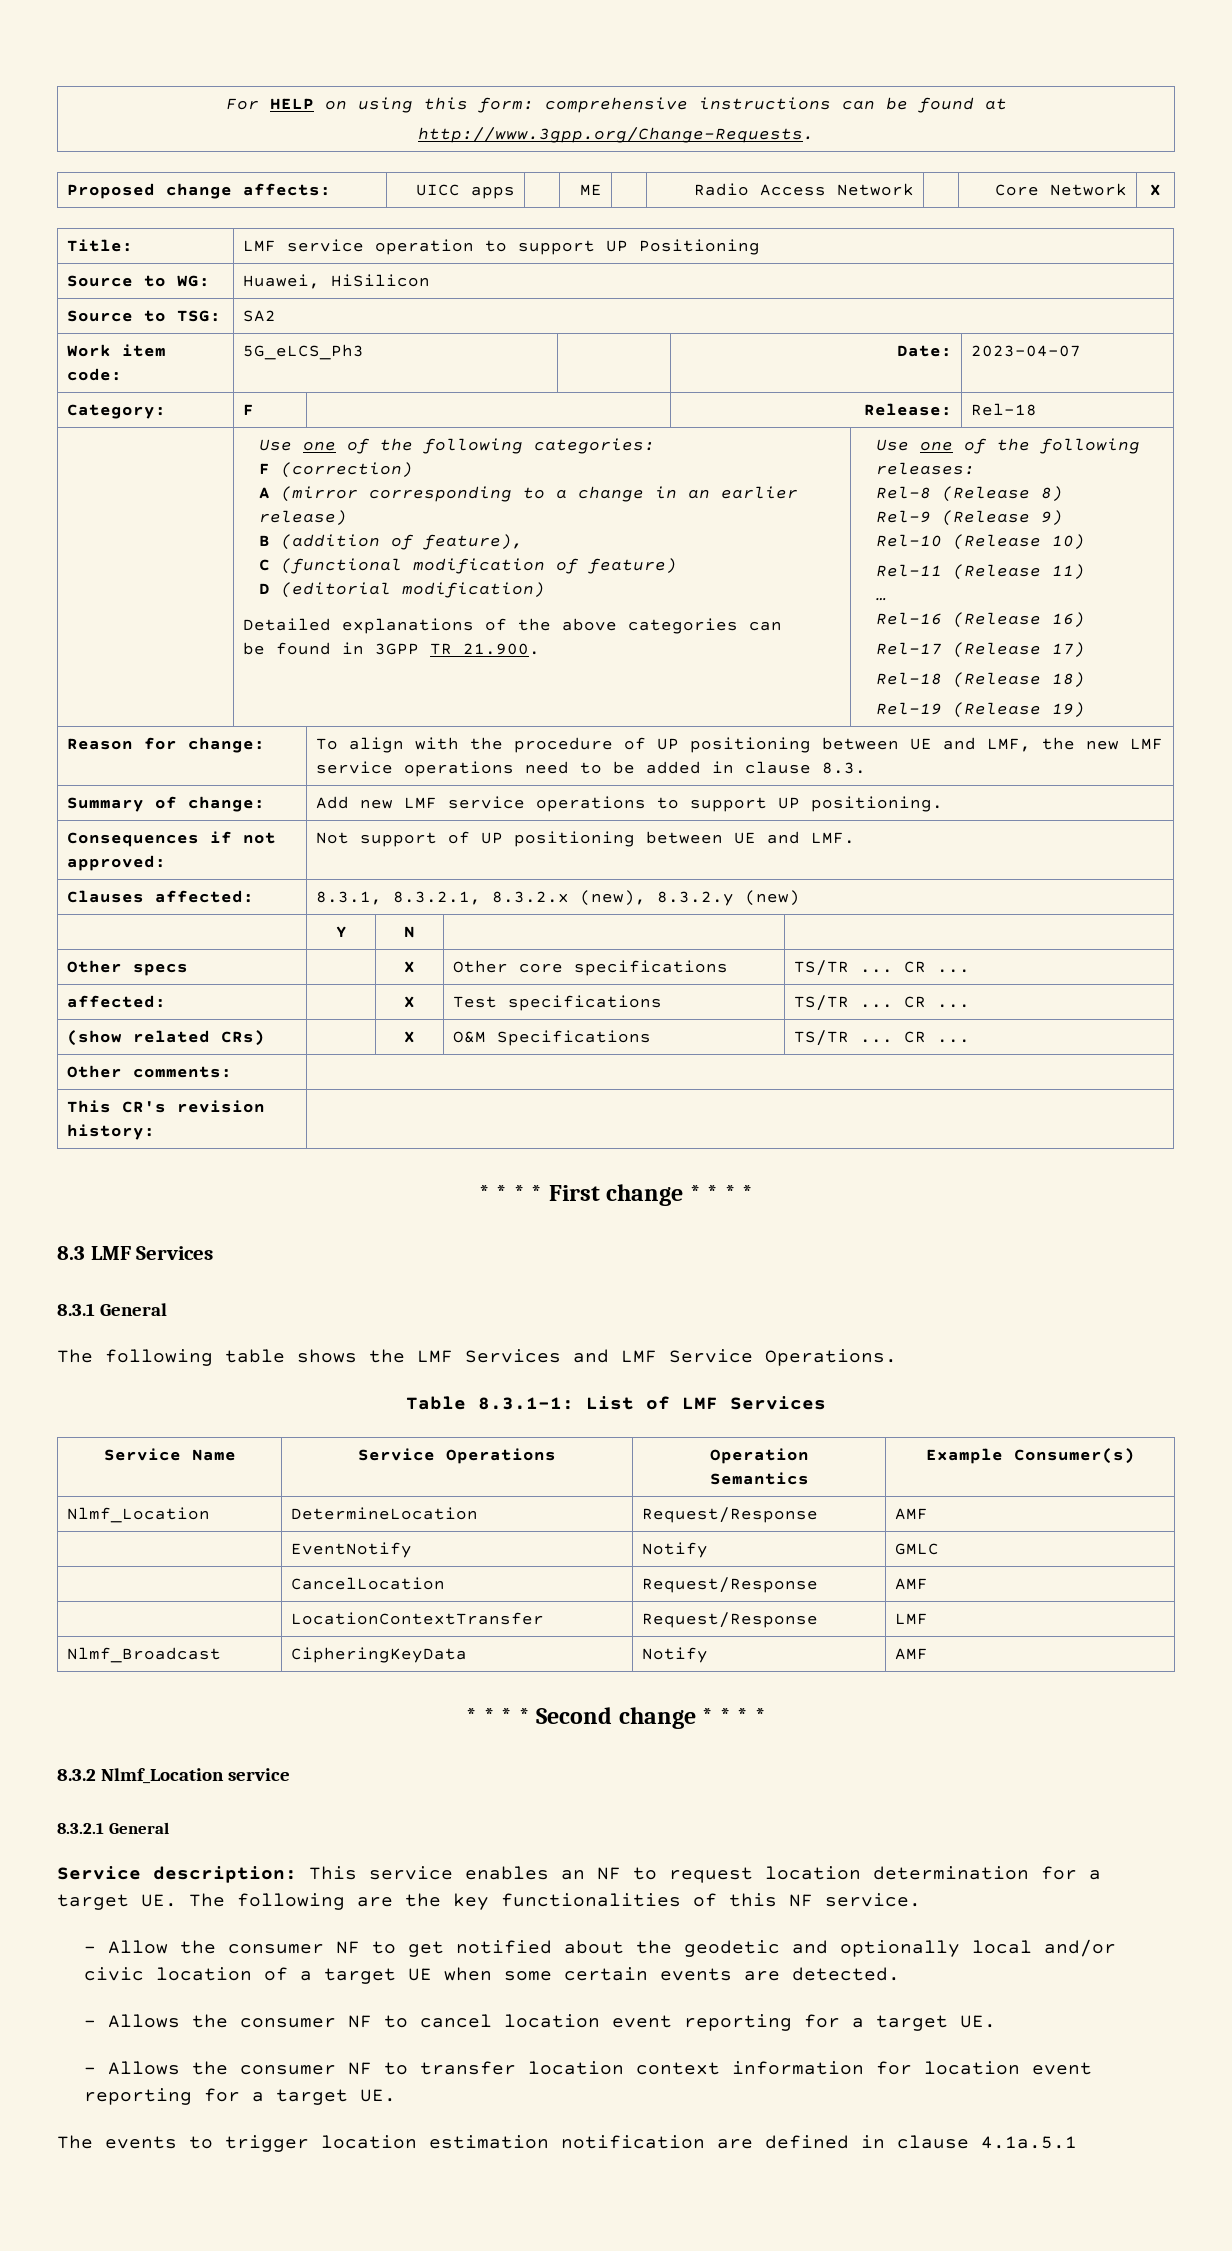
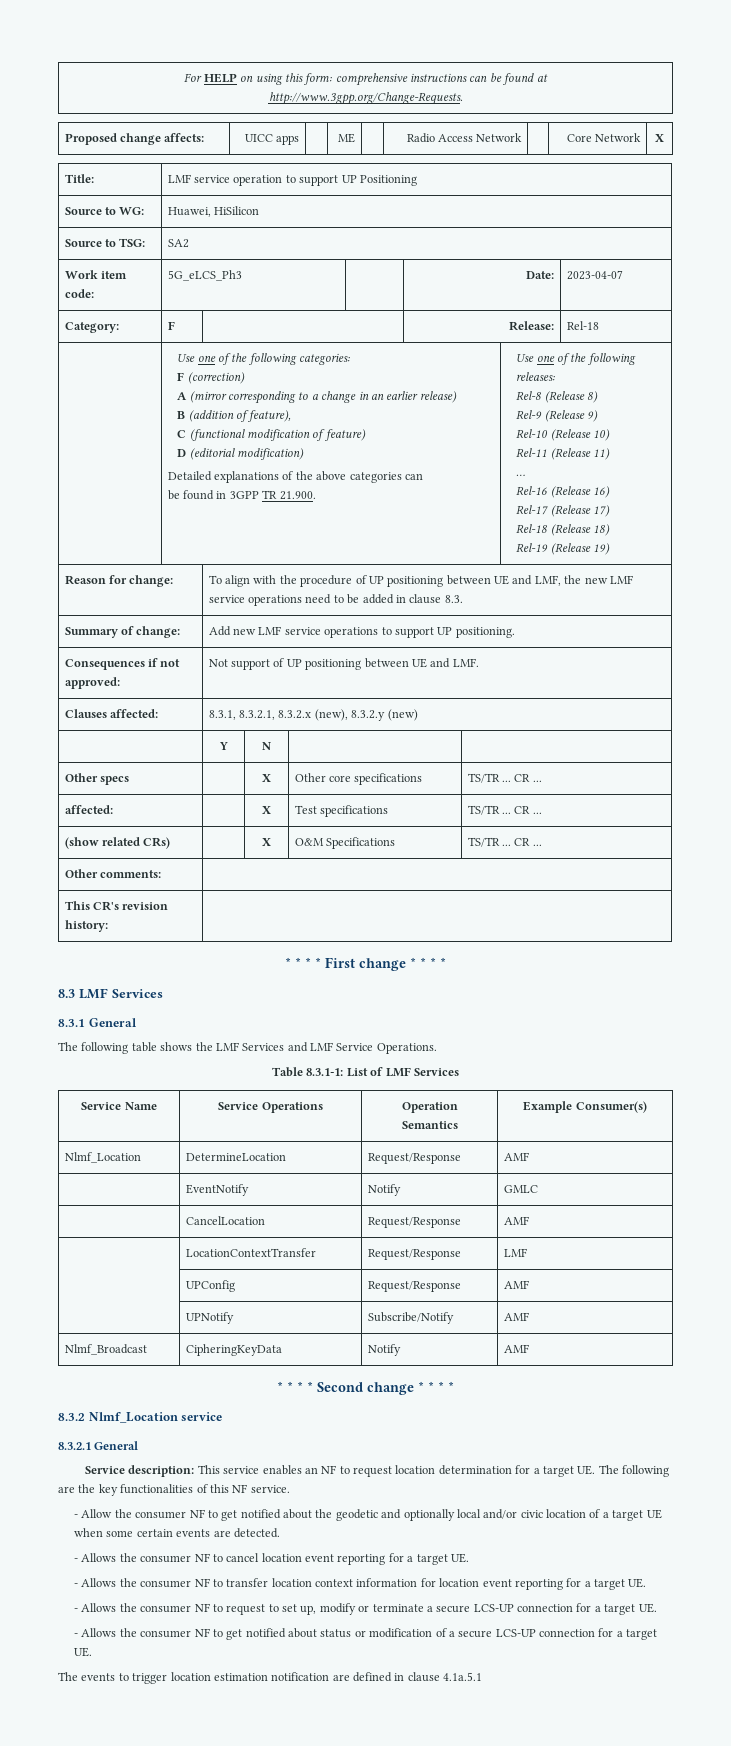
+ | UPConfig | Request/Response | AMF
+ | UPNotify | Subscribe/Notify | AMF
+ - Allows the consumer NF to request to set up, modify or terminate a secure LCS-UP connection for a target UE.
+ - Allows the consumer NF to get notified about status or modification of a secure LCS-UP connection for a target UE.

